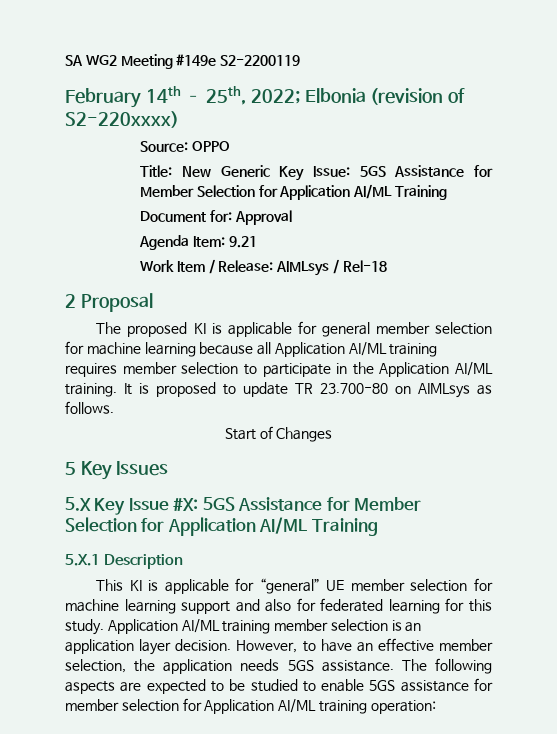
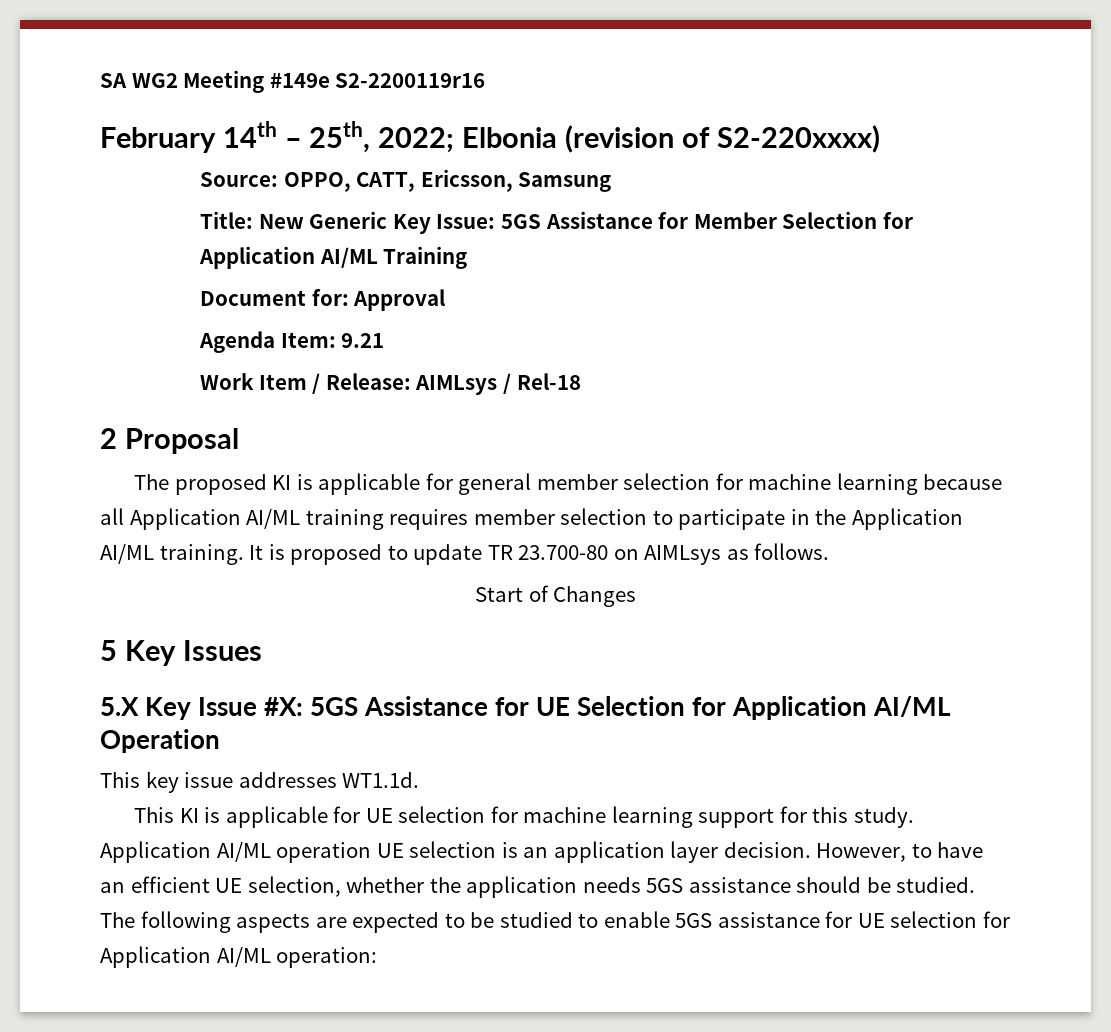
- SA WG2 Meeting #149e S2-2200119
+ SA WG2 Meeting #149e S2-2200119r16
- Source: OPPO
+ Source: OPPO, CATT, Ericsson, Samsung
- 5.X Key Issue #X: 5GS Assistance for Member Selection for Application AI/ML Training
- 5.X.1 Description
+ 5.X Key Issue #X: 5GS Assistance for UE Selection for Application AI/ML Operation
+ This key issue addresses WT1.1d.
- This KI is applicable for “general” UE member selection for machine learning support and also for federated learning for this study.
+ This KI is applicable for UE selection for machine learning support for this study.
- Application AI/ML training member selection is an application layer decision.
+ Application AI/ML operation UE selection is an application layer decision.
- However, to have an effective member selection, the application needs 5GS assistance.
+ However, to have an efficient UE selection, whether the application needs 5GS assistance should be studied.
- The following aspects are expected to be studied to enable 5GS assistance for member selection for Application AI/ML training operation:
+ The following aspects are expected to be studied to enable 5GS assistance for UE selection for Application AI/ML operation:

